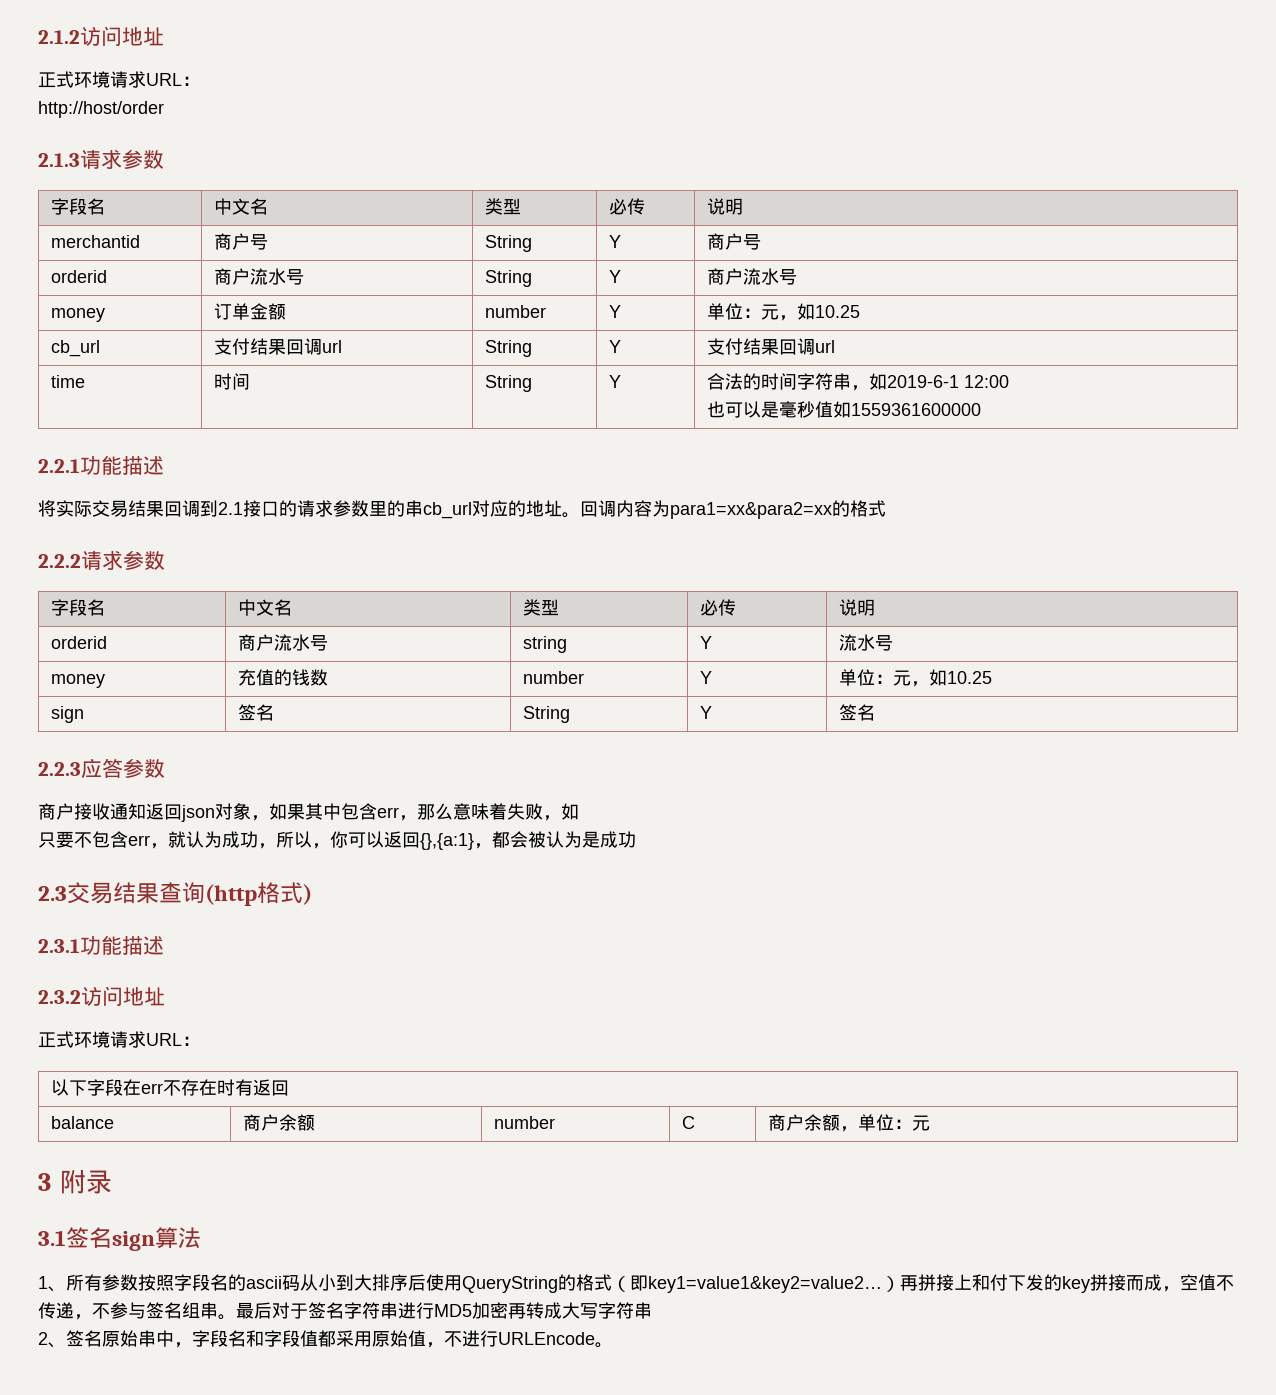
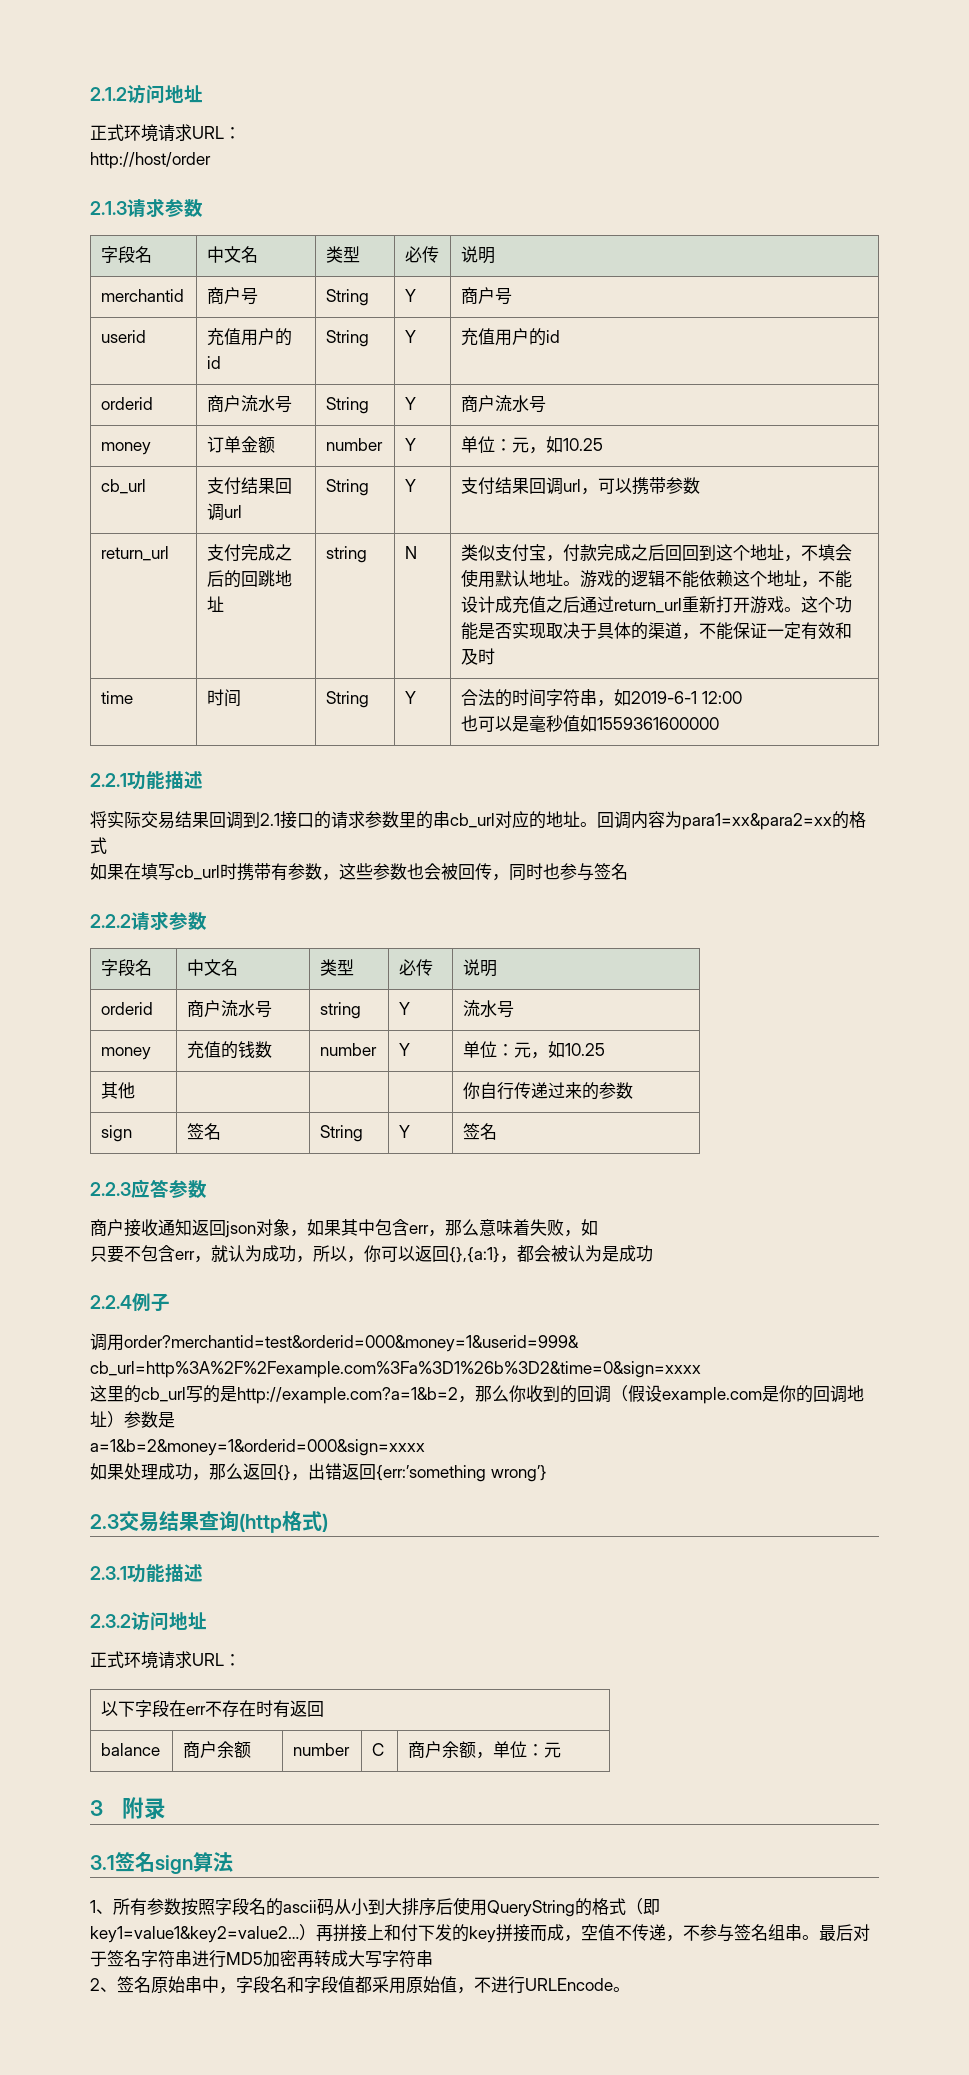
+ userid | 充值用户的id | String | Y | 充值用户的id
- cb_url | 支付结果回调url | String | Y | 支付结果回调url
+ cb_url | 支付结果回调url | String | Y | 支付结果回调url，可以携带参数
+ return_url | 支付完成之后的回跳地址 | string | N | 类似支付宝，付款完成之后回回到这个地址，不填会使用默认地址。游戏的逻辑不能依赖这个地址，不能设计成充值之后通过return_url重新打开游戏。这个功能是否实现取决于具体的渠道，不能保证一定有效和及时
+ 如果在填写cb_url时携带有参数，这些参数也会被回传，同时也参与签名
+ 其他 | | | | 你自行传递过来的参数
+ 2.2.4例子
+ 调用order?merchantid=test&orderid=000&money=1&userid=999& cb_url=http%3A%2F%2Fexample.com%3Fa%3D1%26b%3D2&time=0&sign=xxxx
+ 这里的cb_url写的是http://example.com?a=1&b=2，那么你收到的回调（假设example.com是你的回调地址）参数是
+ a=1&b=2&money=1&orderid=000&sign=xxxx
+ 如果处理成功，那么返回{}，出错返回{err:’something wrong’}

